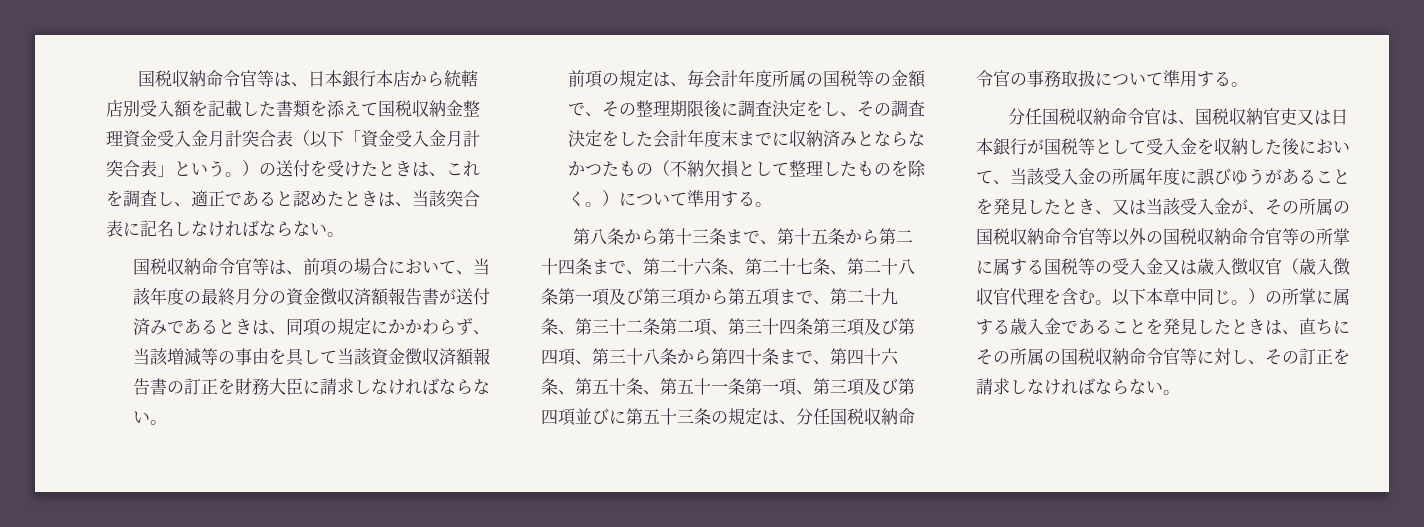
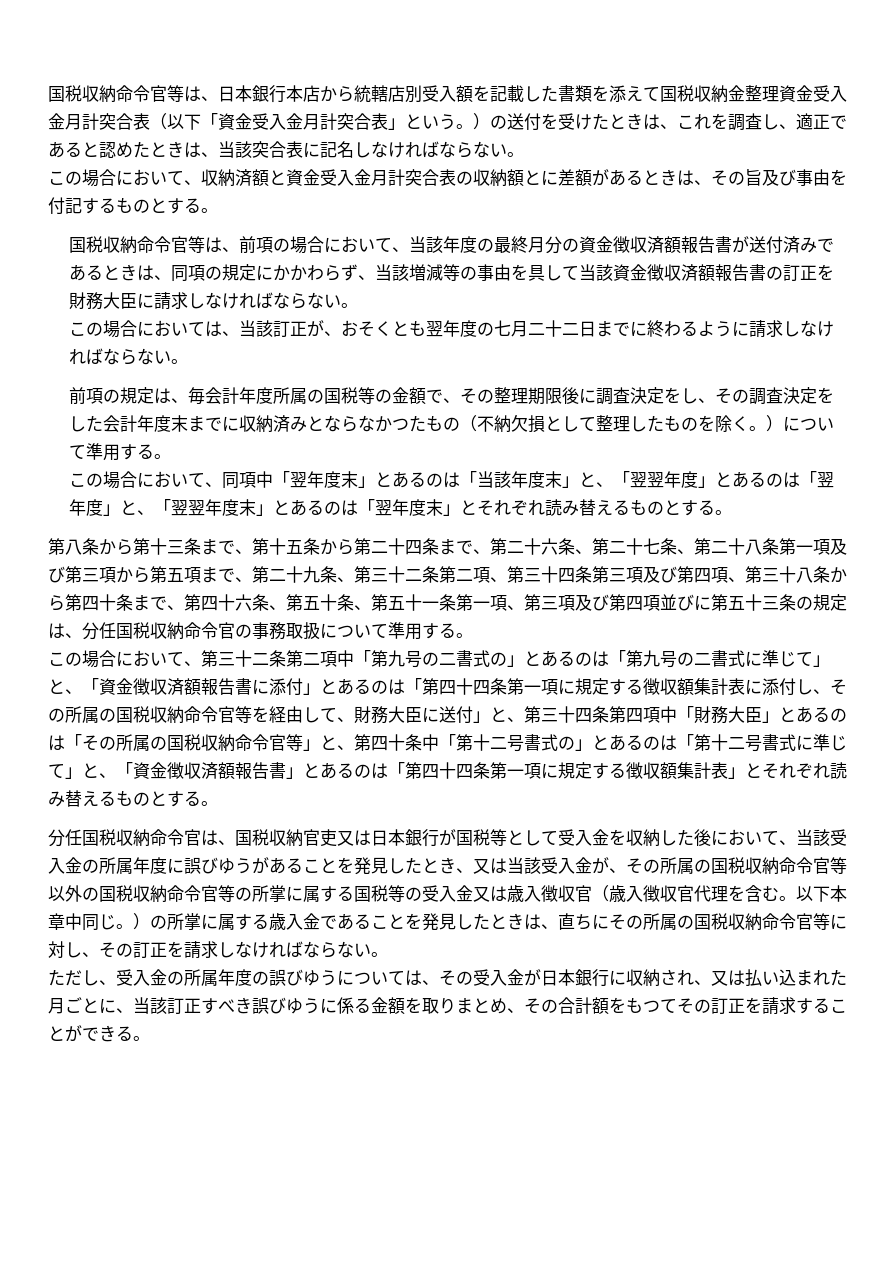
+ この場合において、収納済額と資金受入金月計突合表の収納額とに差額があるときは、その旨及び事由を付記するものとする。
+ この場合においては、当該訂正が、おそくとも翌年度の七月二十二日までに終わるように請求しなければならない。
+ この場合において、同項中「翌年度末」とあるのは「当該年度末」と、「翌翌年度」とあるのは「翌年度」と、「翌翌年度末」とあるのは「翌年度末」とそれぞれ読み替えるものとする。
+ この場合において、第三十二条第二項中「第九号の二書式の」とあるのは「第九号の二書式に準じて」と、「資金徴収済額報告書に添付」とあるのは「第四十四条第一項に規定する徴収額集計表に添付し、その所属の国税収納命令官等を経由して、財務大臣に送付」と、第三十四条第四項中「財務大臣」とあるのは「その所属の国税収納命令官等」と、第四十条中「第十二号書式の」とあるのは「第十二号書式に準じて」と、「資金徴収済額報告書」とあるのは「第四十四条第一項に規定する徴収額集計表」とそれぞれ読み替えるものとする。
+ ただし、受入金の所属年度の誤びゆうについては、その受入金が日本銀行に収納され、又は払い込まれた月ごとに、当該訂正すべき誤びゆうに係る金額を取りまとめ、その合計額をもつてその訂正を請求することができる。

